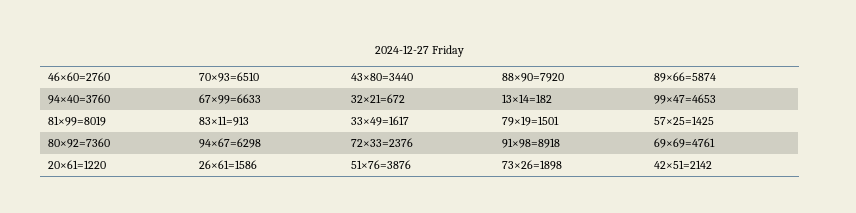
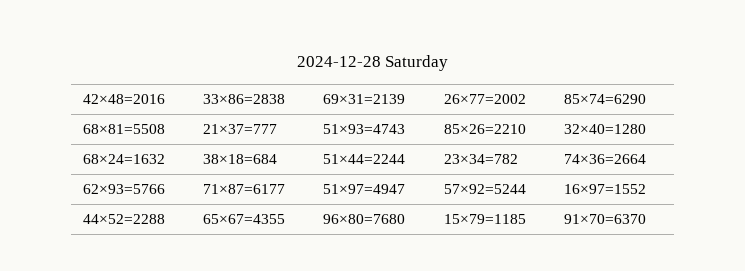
- 2024-12-27 Friday
- 46×60=2760 | 70×93=6510 | 43×80=3440 | 88×90=7920 | 89×66=5874
- 94×40=3760 | 67×99=6633 | 32×21=672 | 13×14=182 | 99×47=4653
- 81×99=8019 | 83×11=913 | 33×49=1617 | 79×19=1501 | 57×25=1425
- 80×92=7360 | 94×67=6298 | 72×33=2376 | 91×98=8918 | 69×69=4761
- 20×61=1220 | 26×61=1586 | 51×76=3876 | 73×26=1898 | 42×51=2142
+ 2024-12-28 Saturday
+ 42×48=2016 | 33×86=2838 | 69×31=2139 | 26×77=2002 | 85×74=6290
+ 68×81=5508 | 21×37=777 | 51×93=4743 | 85×26=2210 | 32×40=1280
+ 68×24=1632 | 38×18=684 | 51×44=2244 | 23×34=782 | 74×36=2664
+ 62×93=5766 | 71×87=6177 | 51×97=4947 | 57×92=5244 | 16×97=1552
+ 44×52=2288 | 65×67=4355 | 96×80=7680 | 15×79=1185 | 91×70=6370

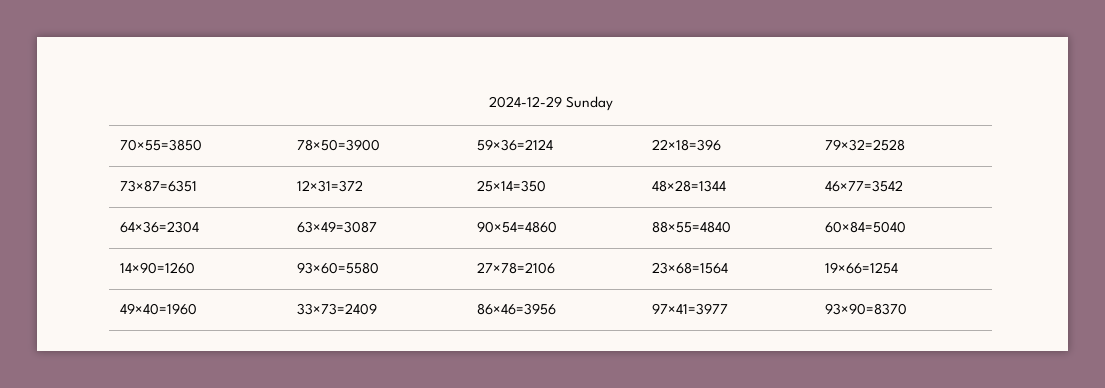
- 2024-12-28 Saturday
- 42×48=2016 | 33×86=2838 | 69×31=2139 | 26×77=2002 | 85×74=6290
- 68×81=5508 | 21×37=777 | 51×93=4743 | 85×26=2210 | 32×40=1280
- 68×24=1632 | 38×18=684 | 51×44=2244 | 23×34=782 | 74×36=2664
- 62×93=5766 | 71×87=6177 | 51×97=4947 | 57×92=5244 | 16×97=1552
- 44×52=2288 | 65×67=4355 | 96×80=7680 | 15×79=1185 | 91×70=6370
+ 2024-12-29 Sunday
+ 70×55=3850 | 78×50=3900 | 59×36=2124 | 22×18=396 | 79×32=2528
+ 73×87=6351 | 12×31=372 | 25×14=350 | 48×28=1344 | 46×77=3542
+ 64×36=2304 | 63×49=3087 | 90×54=4860 | 88×55=4840 | 60×84=5040
+ 14×90=1260 | 93×60=5580 | 27×78=2106 | 23×68=1564 | 19×66=1254
+ 49×40=1960 | 33×73=2409 | 86×46=3956 | 97×41=3977 | 93×90=8370

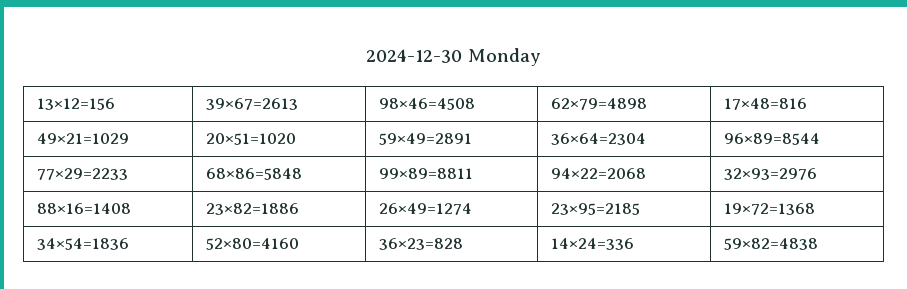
- 2024-12-29 Sunday
- 70×55=3850 | 78×50=3900 | 59×36=2124 | 22×18=396 | 79×32=2528
- 73×87=6351 | 12×31=372 | 25×14=350 | 48×28=1344 | 46×77=3542
- 64×36=2304 | 63×49=3087 | 90×54=4860 | 88×55=4840 | 60×84=5040
- 14×90=1260 | 93×60=5580 | 27×78=2106 | 23×68=1564 | 19×66=1254
- 49×40=1960 | 33×73=2409 | 86×46=3956 | 97×41=3977 | 93×90=8370
+ 2024-12-30 Monday
+ 13×12=156 | 39×67=2613 | 98×46=4508 | 62×79=4898 | 17×48=816
+ 49×21=1029 | 20×51=1020 | 59×49=2891 | 36×64=2304 | 96×89=8544
+ 77×29=2233 | 68×86=5848 | 99×89=8811 | 94×22=2068 | 32×93=2976
+ 88×16=1408 | 23×82=1886 | 26×49=1274 | 23×95=2185 | 19×72=1368
+ 34×54=1836 | 52×80=4160 | 36×23=828 | 14×24=336 | 59×82=4838

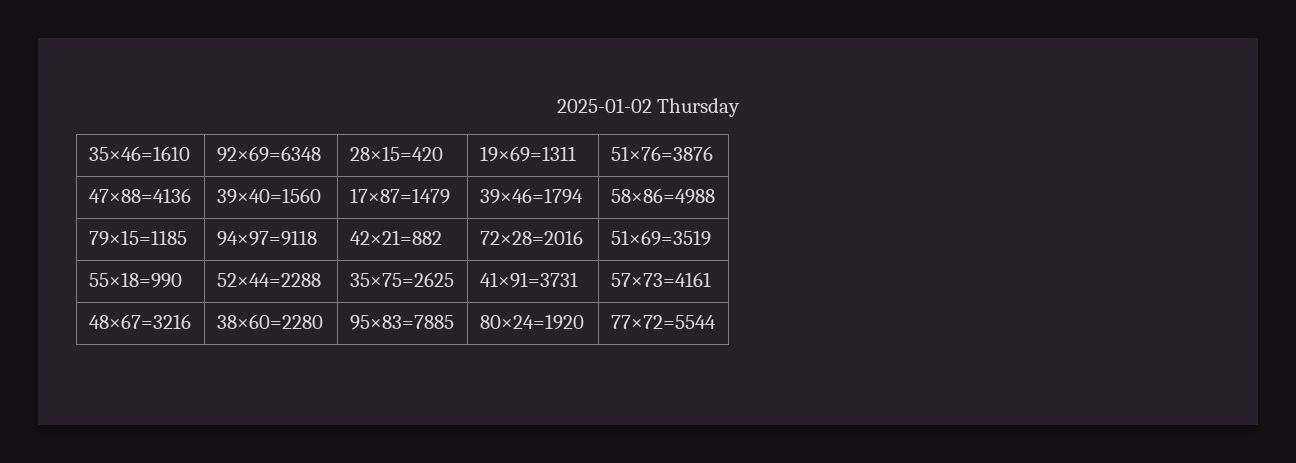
- 2024-12-30 Monday
- 13×12=156 | 39×67=2613 | 98×46=4508 | 62×79=4898 | 17×48=816
- 49×21=1029 | 20×51=1020 | 59×49=2891 | 36×64=2304 | 96×89=8544
- 77×29=2233 | 68×86=5848 | 99×89=8811 | 94×22=2068 | 32×93=2976
- 88×16=1408 | 23×82=1886 | 26×49=1274 | 23×95=2185 | 19×72=1368
- 34×54=1836 | 52×80=4160 | 36×23=828 | 14×24=336 | 59×82=4838
+ 2025-01-02 Thursday
+ 35×46=1610 | 92×69=6348 | 28×15=420 | 19×69=1311 | 51×76=3876
+ 47×88=4136 | 39×40=1560 | 17×87=1479 | 39×46=1794 | 58×86=4988
+ 79×15=1185 | 94×97=9118 | 42×21=882 | 72×28=2016 | 51×69=3519
+ 55×18=990 | 52×44=2288 | 35×75=2625 | 41×91=3731 | 57×73=4161
+ 48×67=3216 | 38×60=2280 | 95×83=7885 | 80×24=1920 | 77×72=5544

